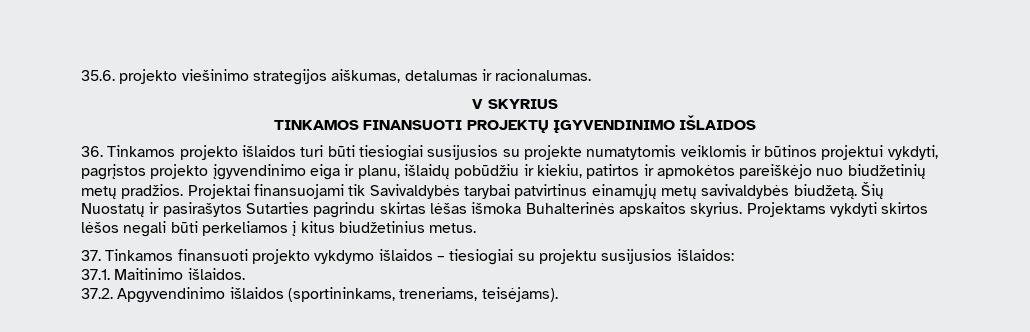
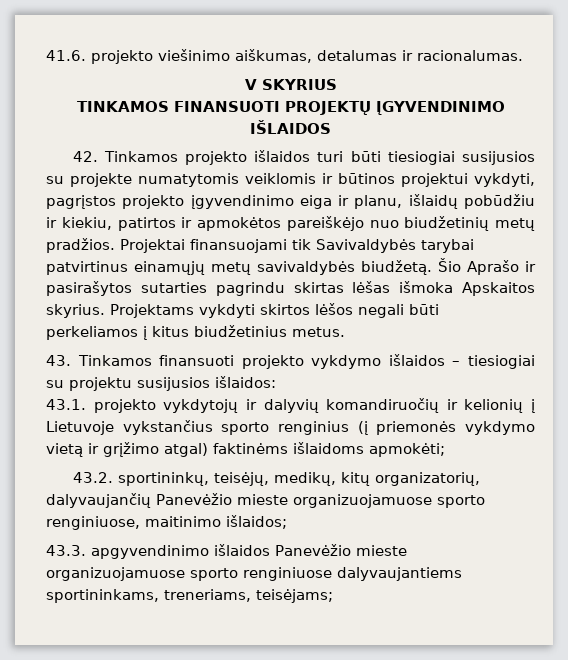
- 35.6. projekto viešinimo strategijos aiškumas, detalumas ir racionalumas.
+ 41.6. projekto viešinimo aiškumas, detalumas ir racionalumas.
- 36. Tinkamos projekto išlaidos turi būti tiesiogiai susijusios su projekte numatytomis veiklomis ir būtinos projektui vykdyti, pagrįstos projekto įgyvendinimo eiga ir planu, išlaidų pobūdžiu ir kiekiu, patirtos ir apmokėtos pareiškėjo nuo biudžetinių metų pradžios.
+ 42. Tinkamos projekto išlaidos turi būti tiesiogiai susijusios su projekte numatytomis veiklomis ir būtinos projektui vykdyti, pagrįstos projekto įgyvendinimo eiga ir planu, išlaidų pobūdžiu ir kiekiu, patirtos ir apmokėtos pareiškėjo nuo biudžetinių metų pradžios.
- Šių Nuostatų ir pasirašytos Sutarties pagrindu skirtas lėšas išmoka Buhalterinės apskaitos skyrius.
+ Šio Aprašo ir pasirašytos sutarties pagrindu skirtas lėšas išmoka Apskaitos skyrius.
- 37. Tinkamos finansuoti projekto vykdymo išlaidos – tiesiogiai su projektu susijusios išlaidos:
+ 43. Tinkamos finansuoti projekto vykdymo išlaidos – tiesiogiai su projektu susijusios išlaidos:
- 37.1. Maitinimo išlaidos.
- 37.2. Apgyvendinimo išlaidos (sportininkams, treneriams, teisėjams).
+ 43.1. projekto vykdytojų ir dalyvių komandiruočių ir kelionių į Lietuvoje vykstančius sporto renginius (į priemonės vykdymo vietą ir grįžimo atgal) faktinėms išlaidoms apmokėti;
+ 43.2. sportininkų, teisėjų, medikų, kitų organizatorių, dalyvaujančių Panevėžio mieste organizuojamuose sporto renginiuose, maitinimo išlaidos;
+ 43.3. apgyvendinimo išlaidos Panevėžio mieste organizuojamuose sporto renginiuose dalyvaujantiems sportininkams, treneriams, teisėjams;

